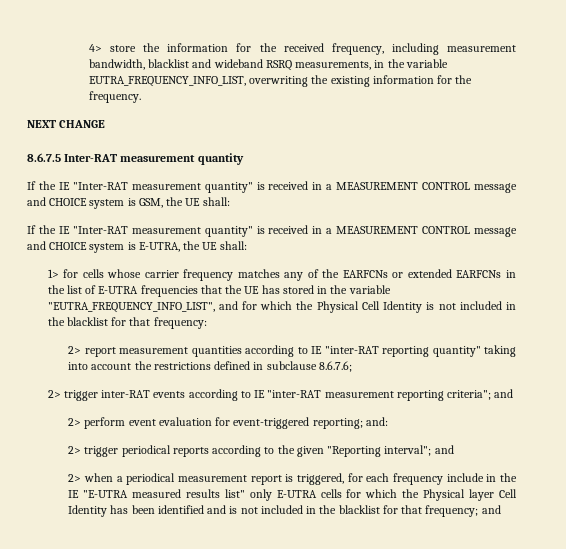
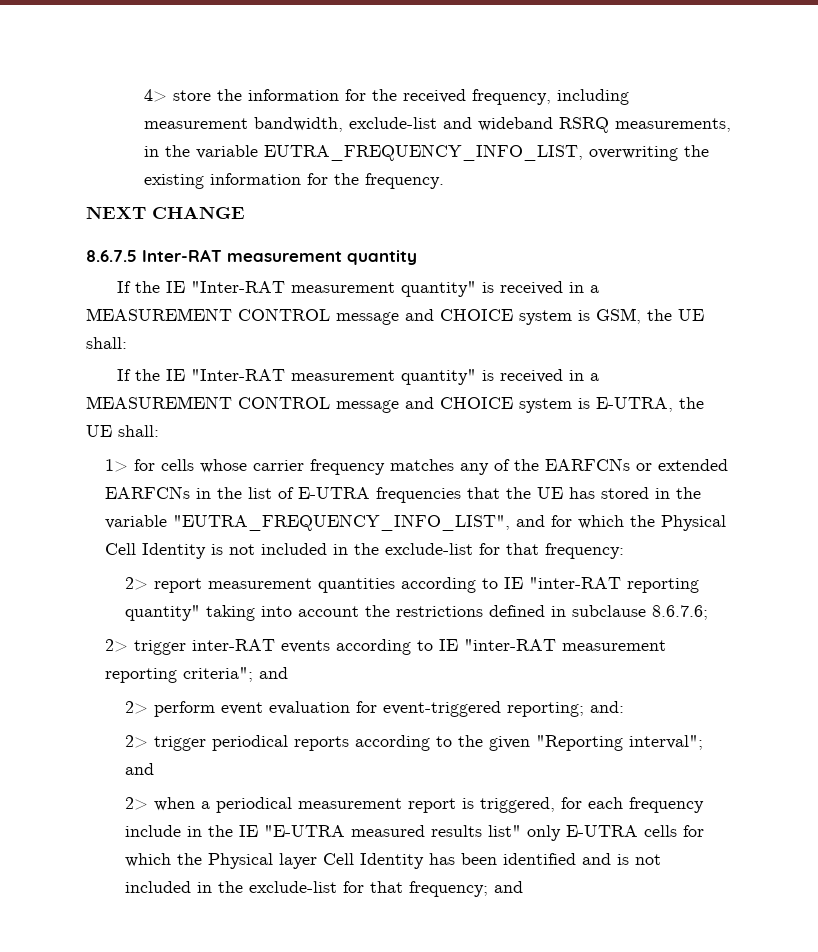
- 4> store the information for the received frequency, including measurement bandwidth, blacklist and wideband RSRQ measurements, in the variable EUTRA_FREQUENCY_INFO_LIST, overwriting the existing information for the frequency.
+ 4> store the information for the received frequency, including measurement bandwidth, exclude-list and wideband RSRQ measurements, in the variable EUTRA_FREQUENCY_INFO_LIST, overwriting the existing information for the frequency.
- 1> for cells whose carrier frequency matches any of the EARFCNs or extended EARFCNs in the list of E-UTRA frequencies that the UE has stored in the variable "EUTRA_FREQUENCY_INFO_LIST", and for which the Physical Cell Identity is not included in the blacklist for that frequency:
+ 1> for cells whose carrier frequency matches any of the EARFCNs or extended EARFCNs in the list of E-UTRA frequencies that the UE has stored in the variable "EUTRA_FREQUENCY_INFO_LIST", and for which the Physical Cell Identity is not included in the exclude-list for that frequency:
- 2> when a periodical measurement report is triggered, for each frequency include in the IE "E-UTRA measured results list" only E-UTRA cells for which the Physical layer Cell Identity has been identified and is not included in the blacklist for that frequency; and
+ 2> when a periodical measurement report is triggered, for each frequency include in the IE "E-UTRA measured results list" only E-UTRA cells for which the Physical layer Cell Identity has been identified and is not included in the exclude-list for that frequency; and

